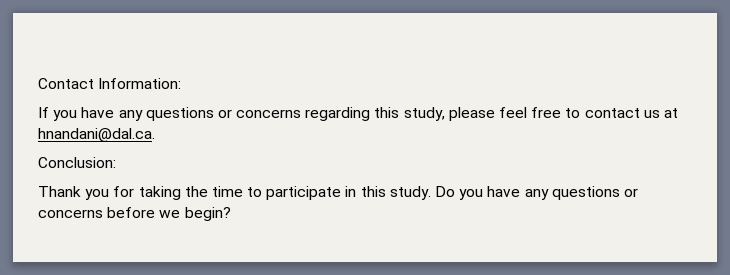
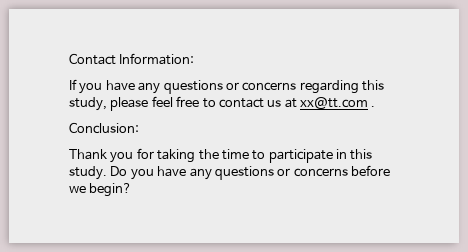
- If you have any questions or concerns regarding this study, please feel free to contact us at hnandani@dal.ca.
+ If you have any questions or concerns regarding this study, please feel free to contact us at xx@tt.com .

